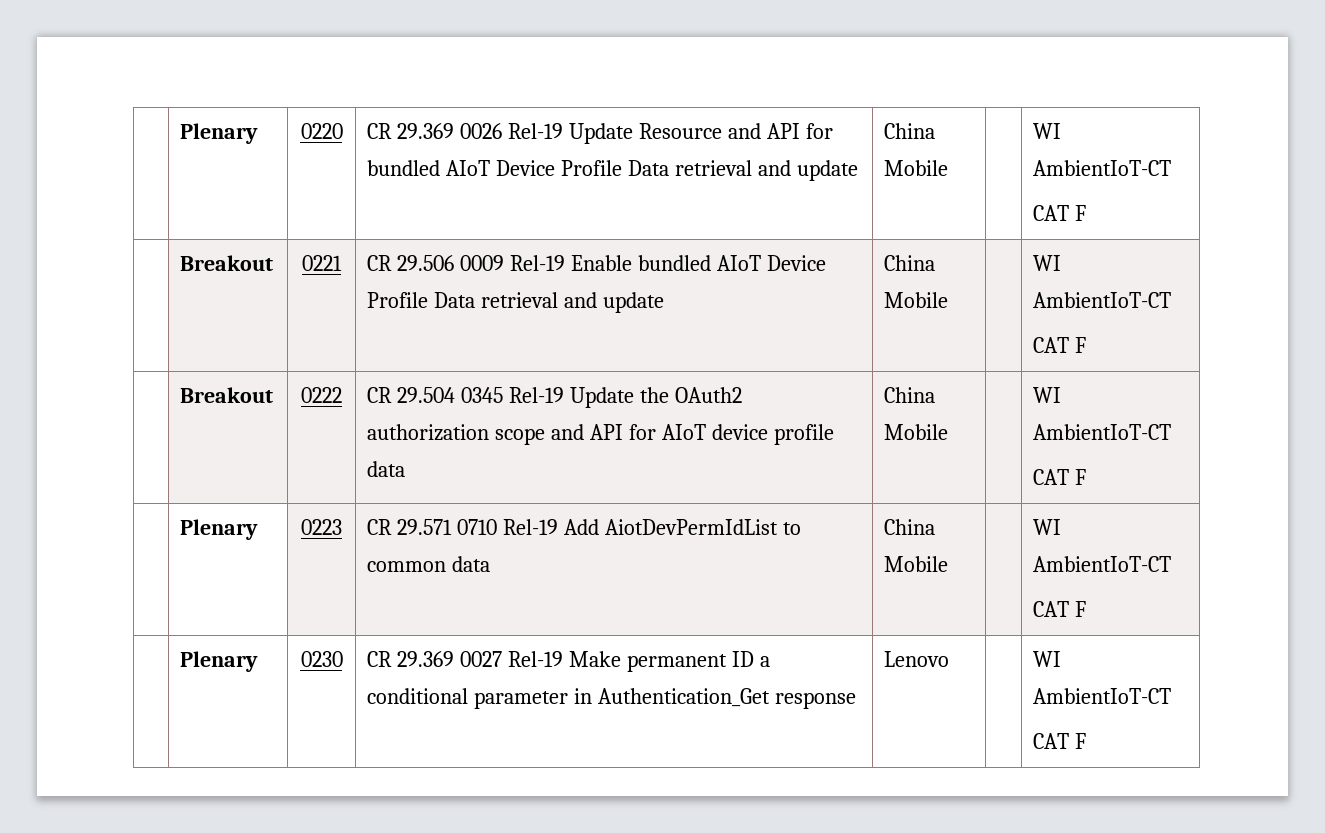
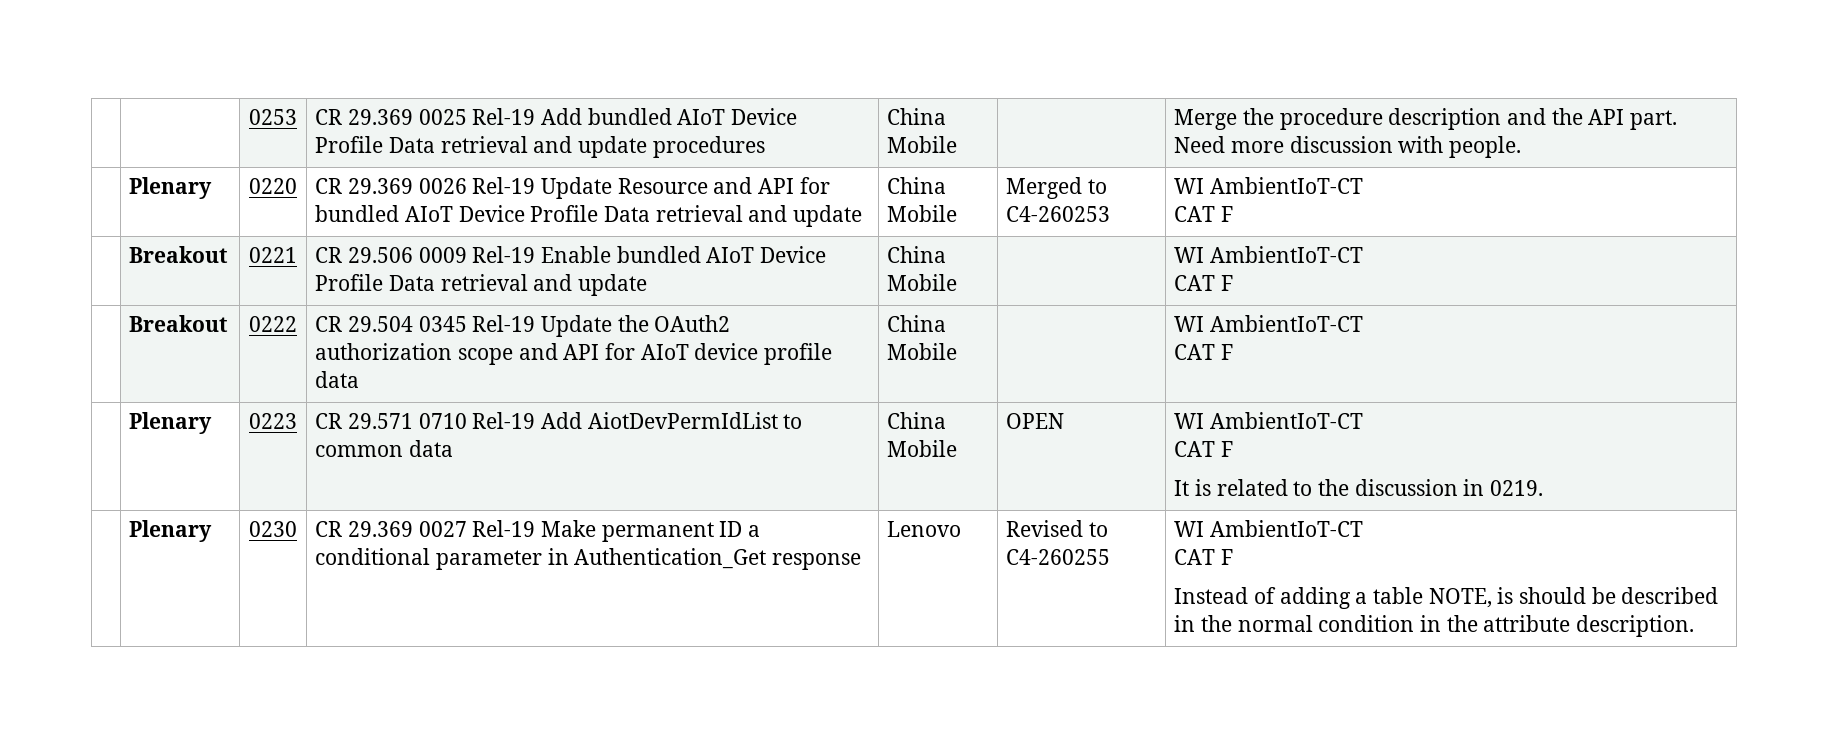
- | Plenary | 0220 | CR 29.369 0026 Rel-19 Update Resource and API for bundled AIoT Device Profile Data retrieval and update | China Mobile | | WI AmbientIoT-CT
+ | | 0253 | CR 29.369 0025 Rel-19 Add bundled AIoT Device Profile Data retrieval and update procedures | China Mobile | | Merge the procedure description and the API part. Need more discussion with people.
+ | Plenary | 0220 | CR 29.369 0026 Rel-19 Update Resource and API for bundled AIoT Device Profile Data retrieval and update | China Mobile | Merged to C4-260253 | WI AmbientIoT-CT
- | Plenary | 0223 | CR 29.571 0710 Rel-19 Add AiotDevPermIdList to common data | China Mobile | | WI AmbientIoT-CT
+ | Plenary | 0223 | CR 29.571 0710 Rel-19 Add AiotDevPermIdList to common data | China Mobile | OPEN | WI AmbientIoT-CT
  CAT F
+ It is related to the discussion in 0219.
- Lenovo | | WI AmbientIoT-CT
+ Lenovo | Revised to C4-260255 | WI AmbientIoT-CT
  CAT F
+ Instead of adding a table NOTE, is should be described in the normal condition in the attribute description.

